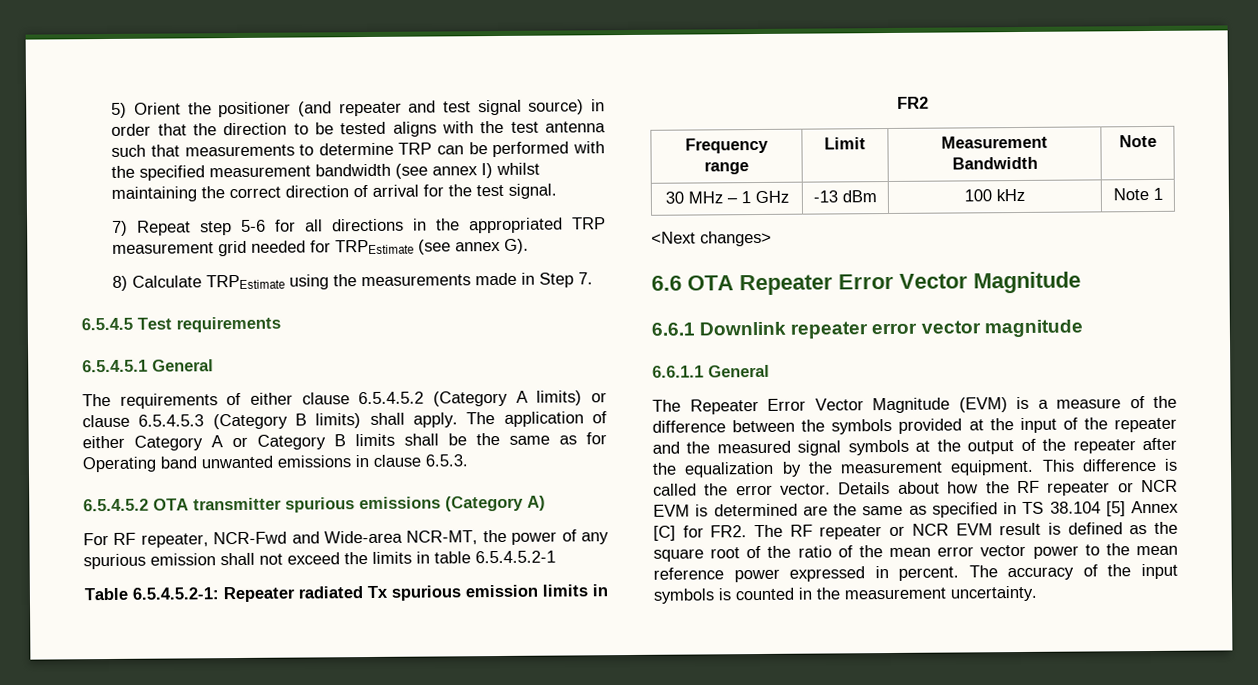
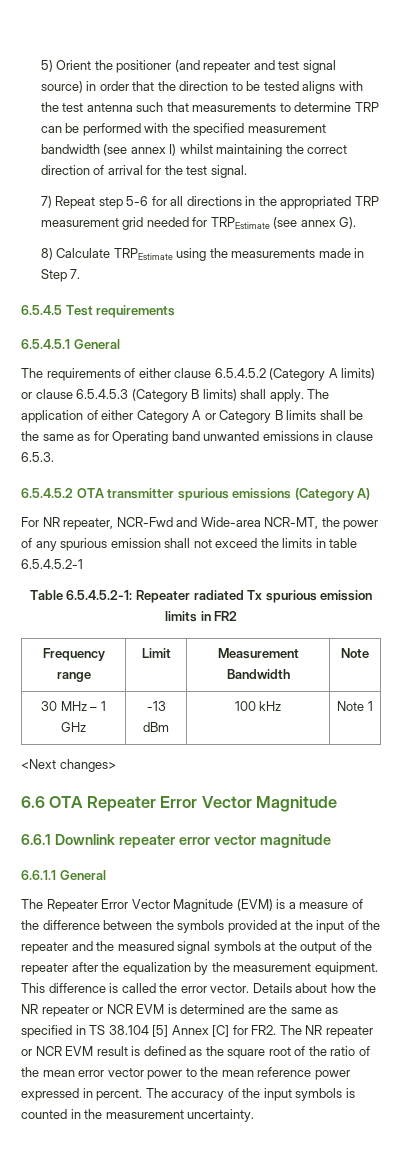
- For RF repeater, NCR-Fwd and Wide-area NCR-MT, the power of any spurious emission shall not exceed the limits in table 6.5.4.5.2-1
+ For NR repeater, NCR-Fwd and Wide-area NCR-MT, the power of any spurious emission shall not exceed the limits in table 6.5.4.5.2-1
- Details about how the RF repeater or NCR EVM is determined are the same as specified in TS 38.104 [5] Annex [C] for FR2. The RF repeater or NCR EVM result is defined as the square root of the ratio of the mean error vector power to the mean reference power expressed in percent.
+ Details about how the NR repeater or NCR EVM is determined are the same as specified in TS 38.104 [5] Annex [C] for FR2. The NR repeater or NCR EVM result is defined as the square root of the ratio of the mean error vector power to the mean reference power expressed in percent.

